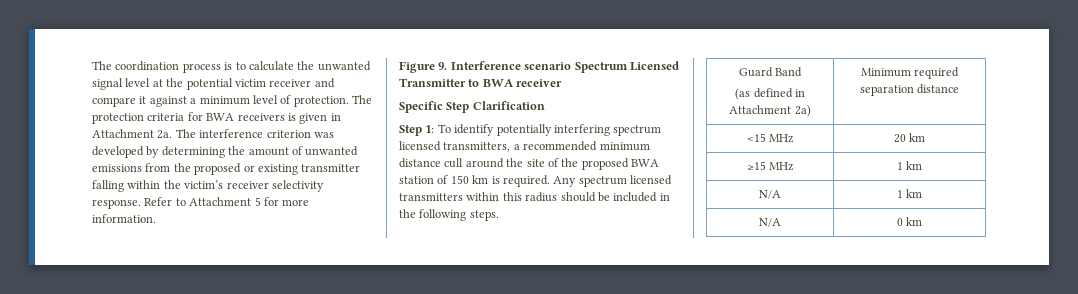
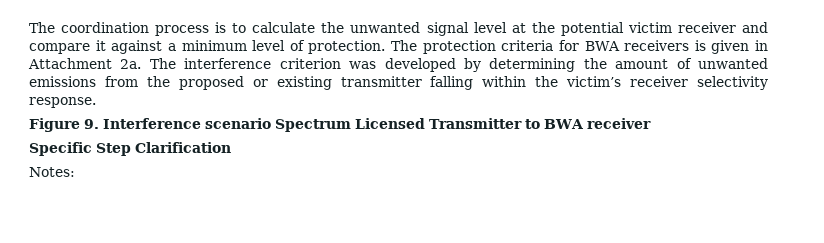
- Refer to Attachment 5 for more information.
- Step 1: To identify potentially interfering spectrum licensed transmitters, a recommended minimum distance cull around the site of the proposed BWA station of 150 km is required. Any spectrum licensed transmitters within this radius should be included in the following steps.
- Guard Band
- (as defined in Attachment 2a) | Minimum required separation distance
- <15 MHz | 20 km
- ≥15 MHz | 1 km
- N/A | 1 km
- N/A | 0 km
+ Notes:

